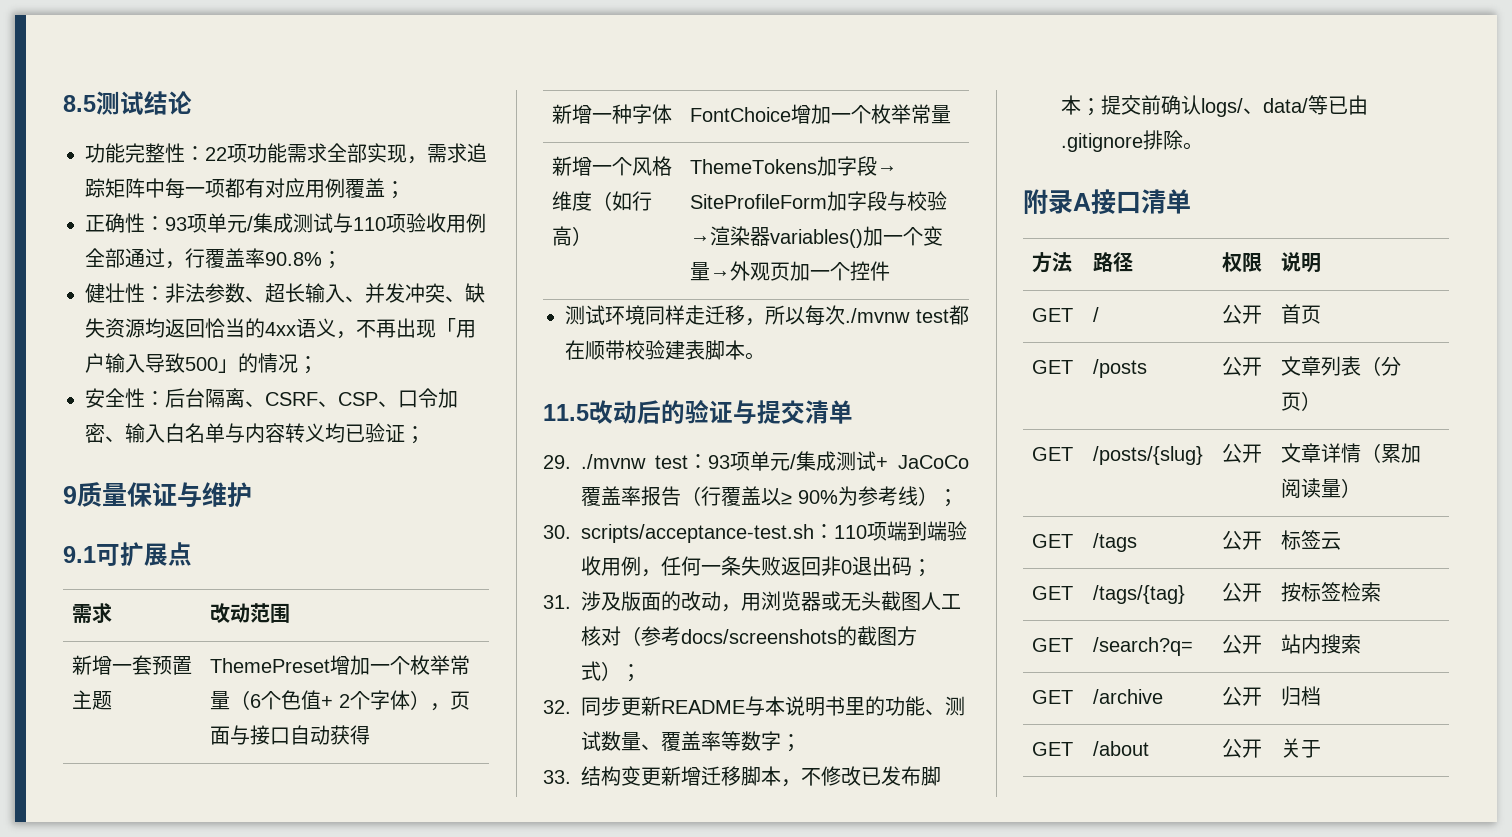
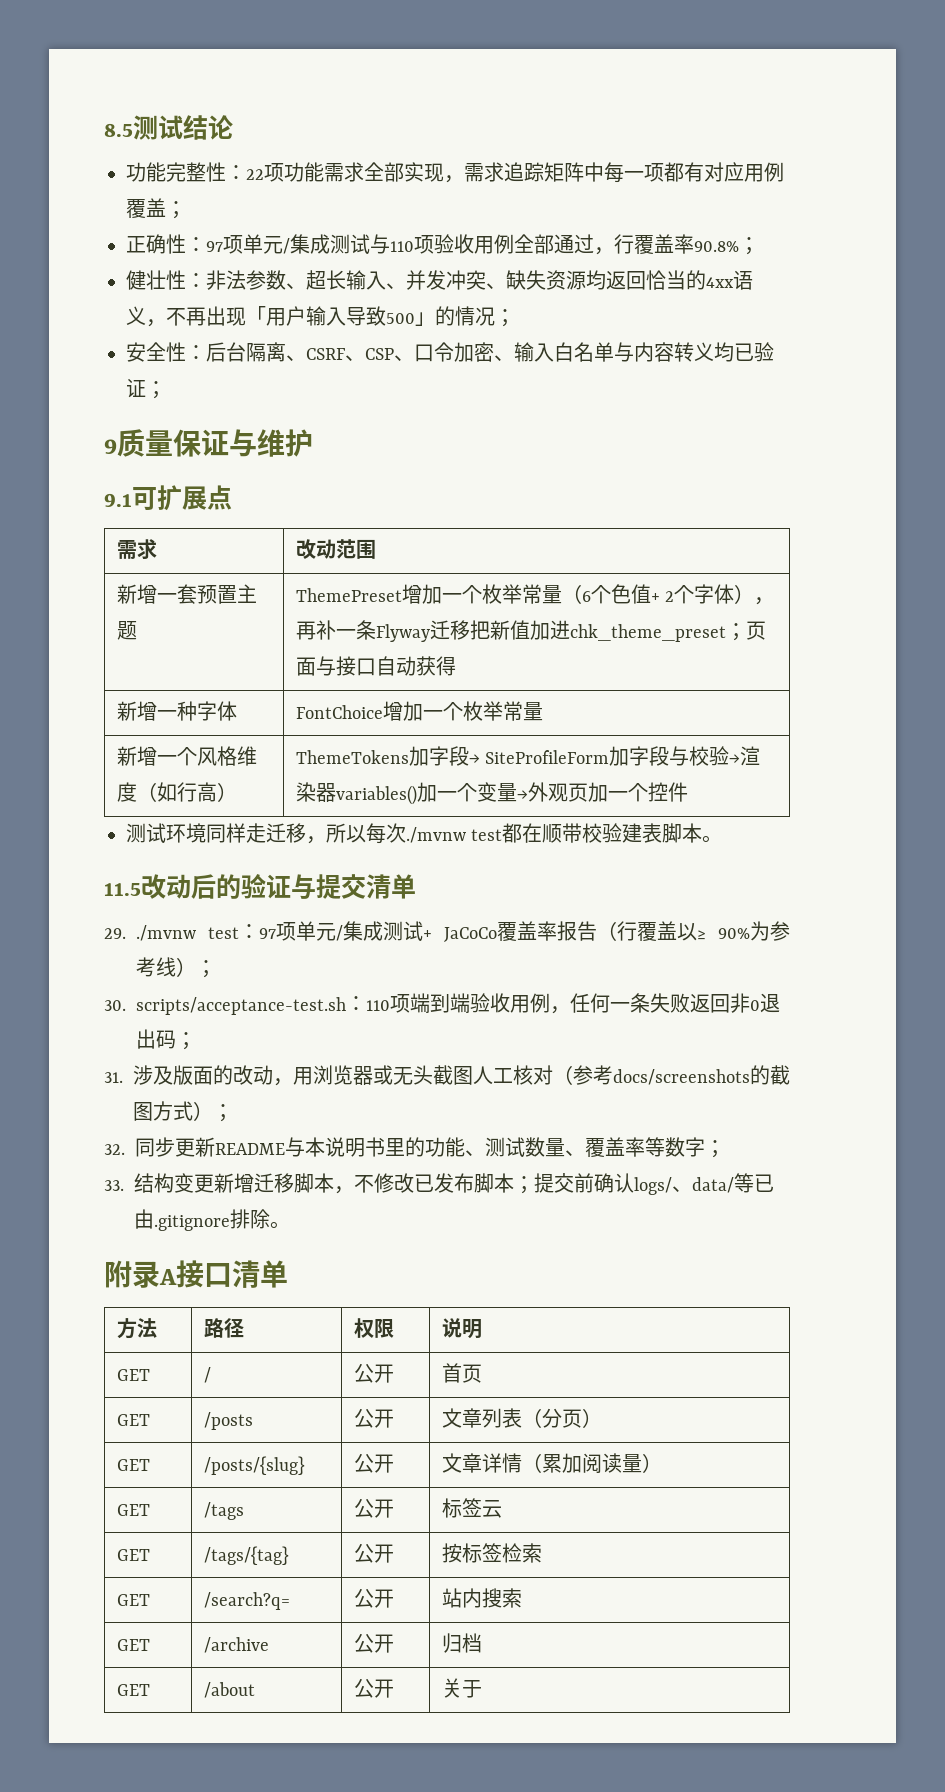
- 正确性：93项单元/集成测试与110项验收用例全部通过，行覆盖率90.8%；
+ 正确性：97项单元/集成测试与110项验收用例全部通过，行覆盖率90.8%；
- 新增一套预置主题 | ThemePreset增加一个枚举常量（6个色值+ 2个字体），页面与接口自动获得
+ 新增一套预置主题 | ThemePreset增加一个枚举常量（6个色值+ 2个字体），再补一条Flyway迁移把新值加进chk_theme_preset；页面与接口自动获得
- 29. ./mvnw test：93项单元/集成测试+ JaCoCo覆盖率报告（行覆盖以≥ 90%为参考线）；
+ 29. ./mvnw test：97项单元/集成测试+ JaCoCo覆盖率报告（行覆盖以≥ 90%为参考线）；

